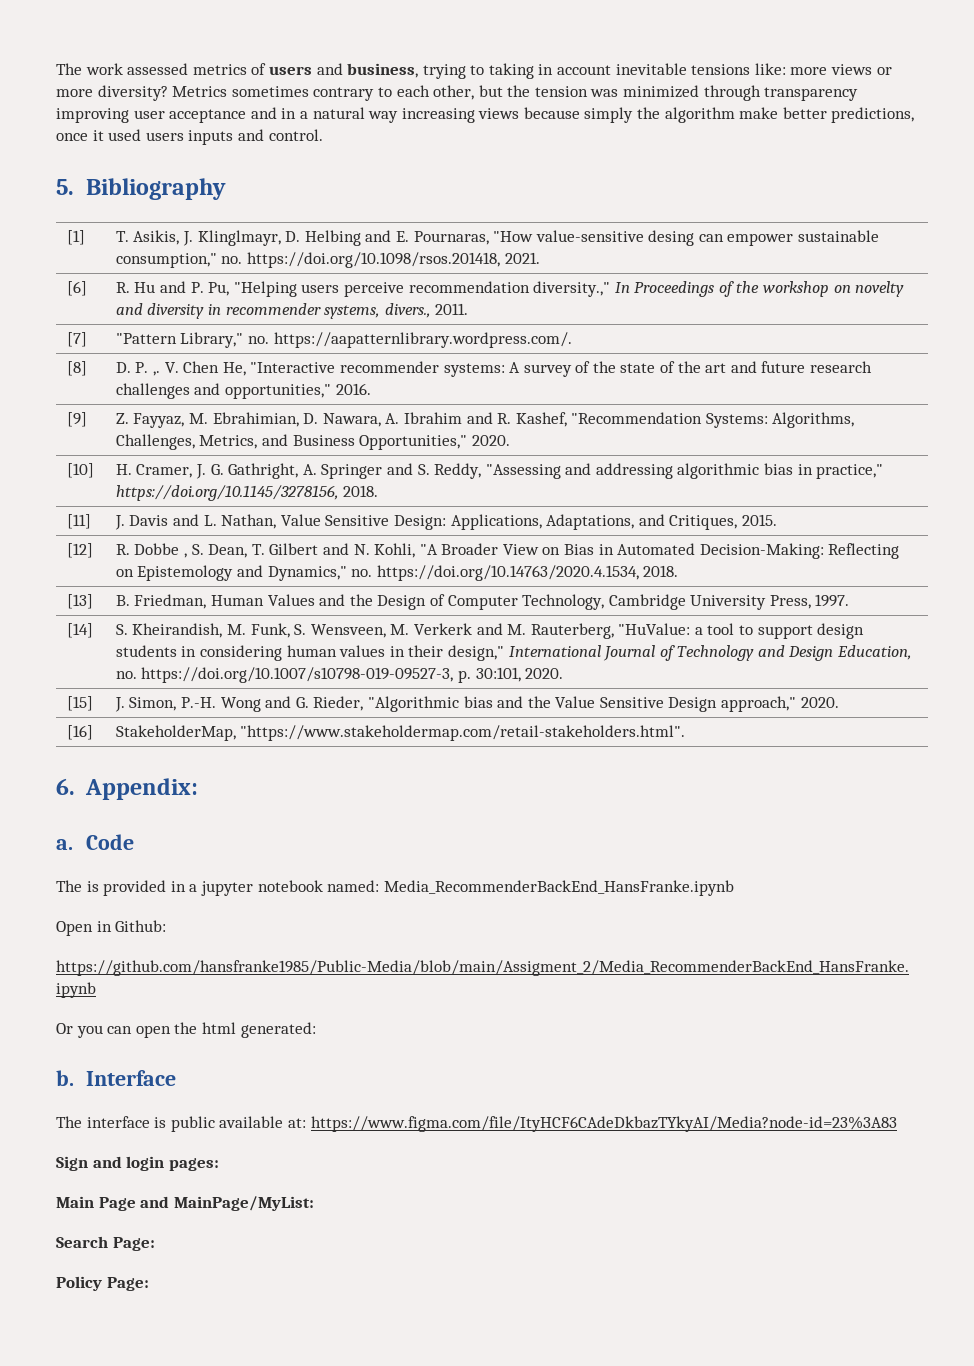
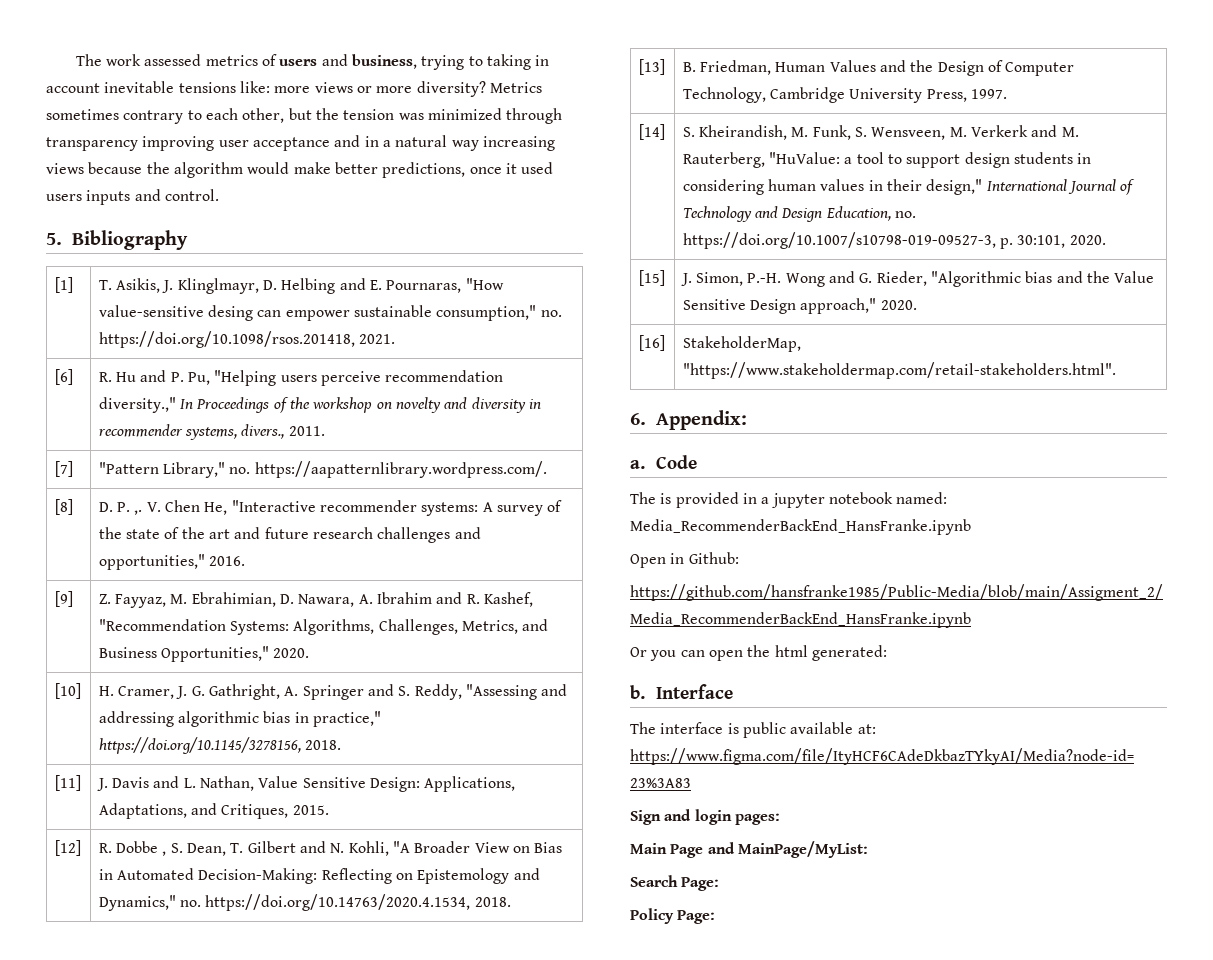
- Metrics sometimes contrary to each other, but the tension was minimized through transparency improving user acceptance and in a natural way increasing views because simply the algorithm make better predictions, once it used users inputs and control.
+ Metrics sometimes contrary to each other, but the tension was minimized through transparency improving user acceptance and in a natural way increasing views because the algorithm would make better predictions, once it used users inputs and control.

